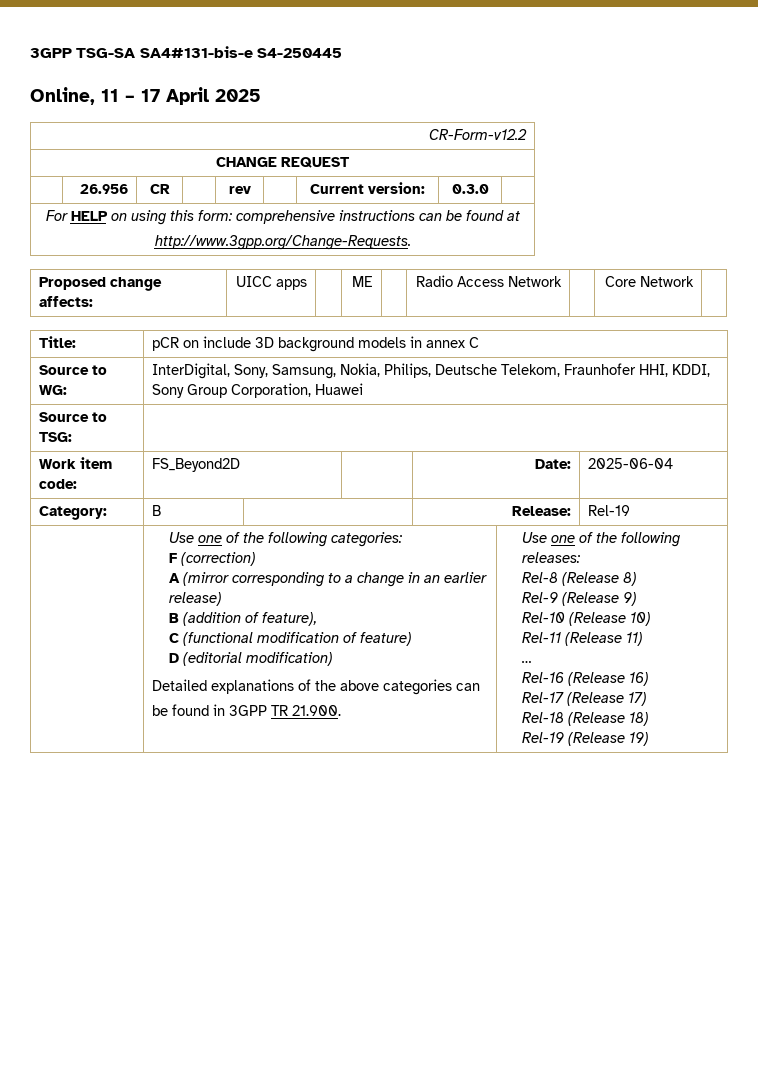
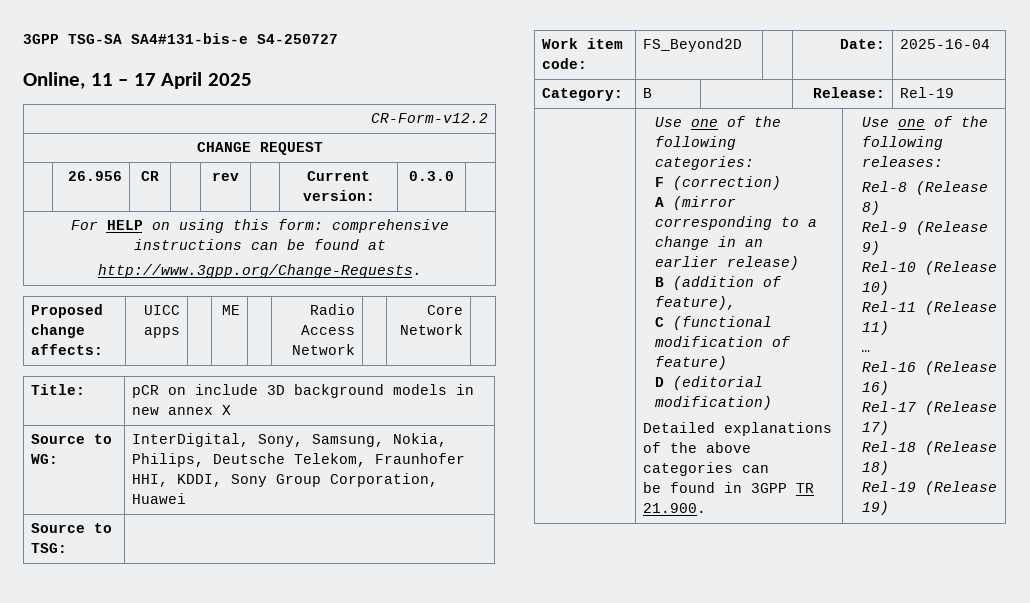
- 3GPP TSG-SA SA4#131-bis-e S4-250445
+ 3GPP TSG-SA SA4#131-bis-e S4-250727
- Title: | pCR on include 3D background models in annex C
+ Title: | pCR on include 3D background models in new annex X
- Work item code: | FS_Beyond2D | | Date: | 2025-06-04
+ Work item code: | FS_Beyond2D | | Date: | 2025-16-04

